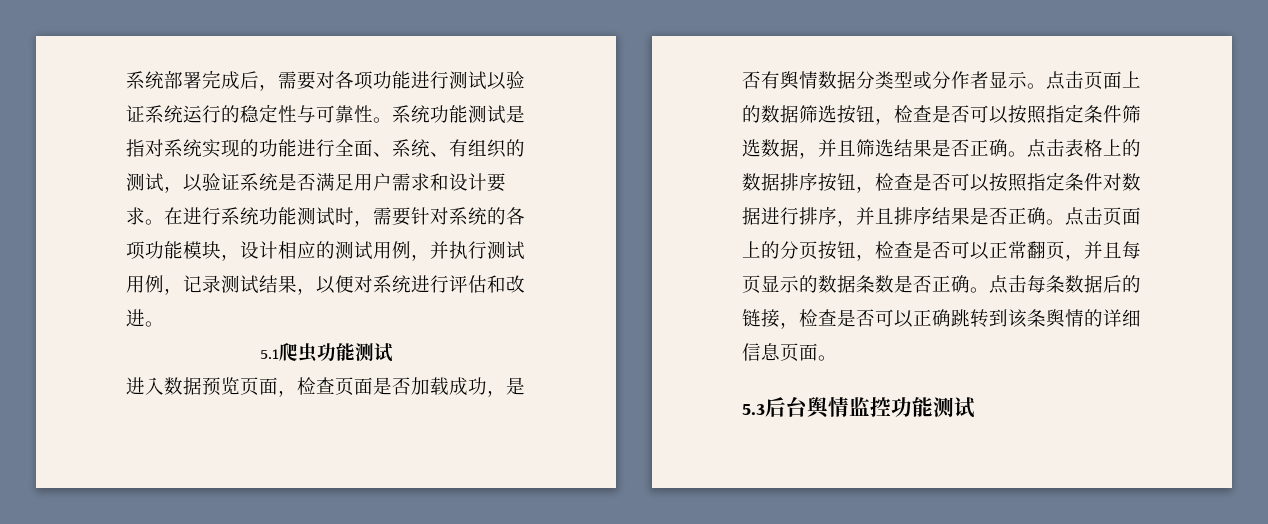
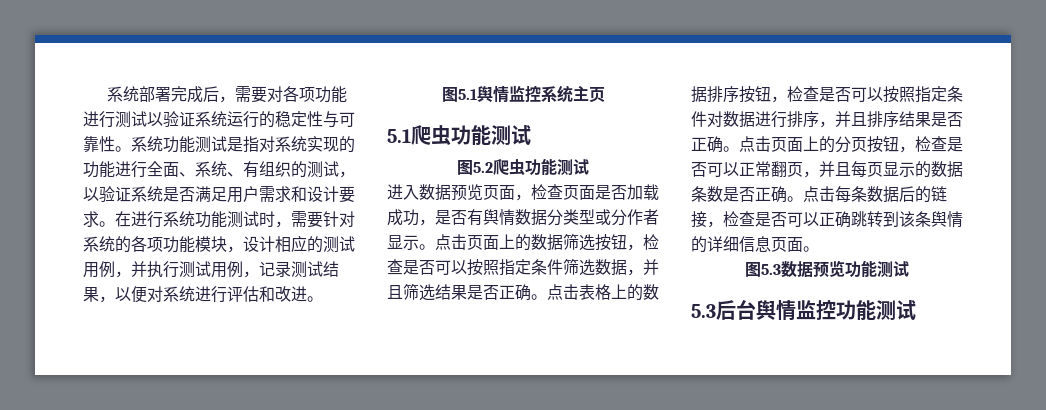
+ 图5.1舆情监控系统主页
  5.1爬虫功能测试
+ 图5.2爬虫功能测试
+ 图5.3数据预览功能测试

